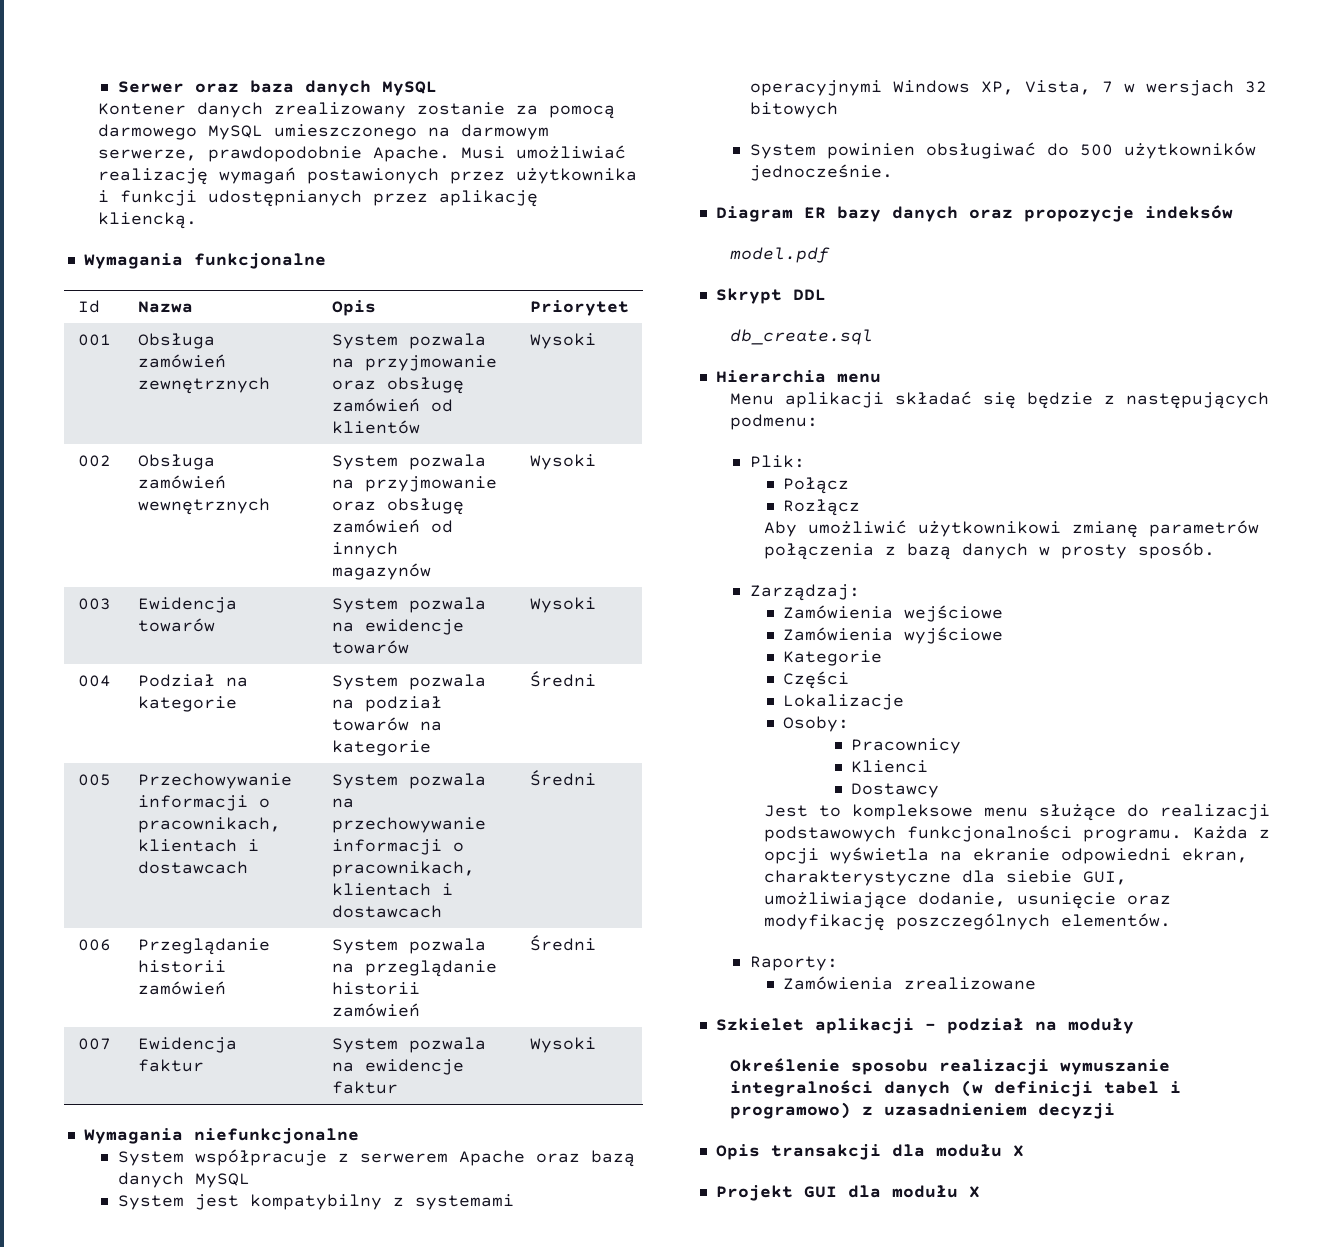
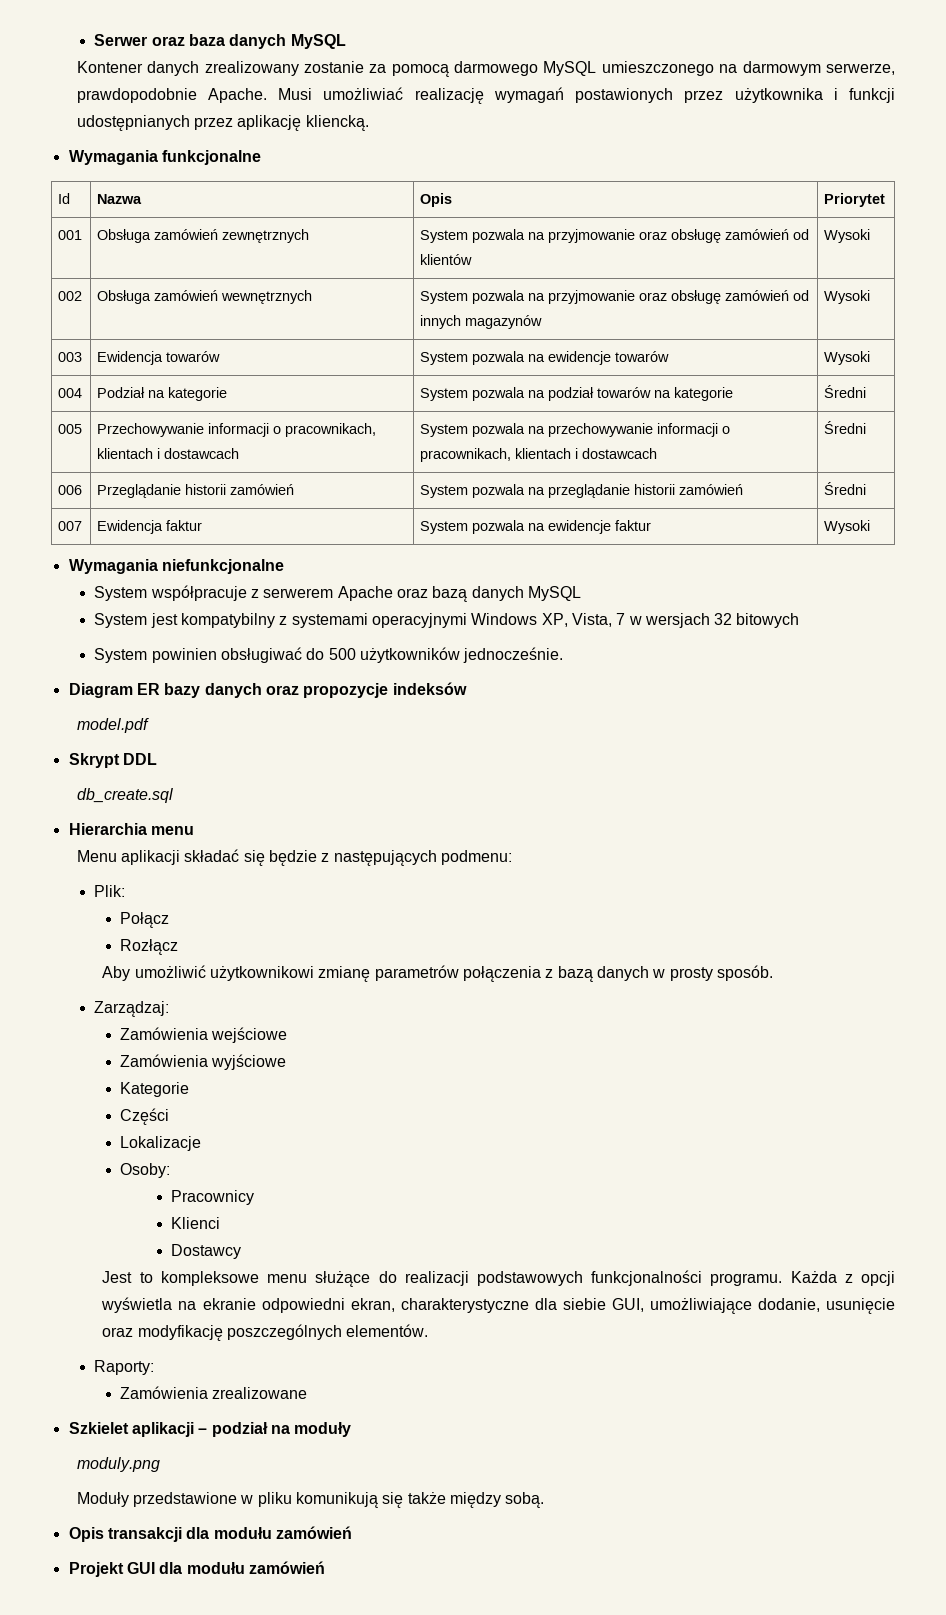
- Określenie sposobu realizacji wymuszanie integralności danych (w definicji tabel i programowo) z uzasadnieniem decyzji
+ moduly.png
+ Moduły przedstawione w pliku komunikują się także między sobą.
- Opis transakcji dla modułu X
+ Opis transakcji dla modułu zamówień
- Projekt GUI dla modułu X
+ Projekt GUI dla modułu zamówień

